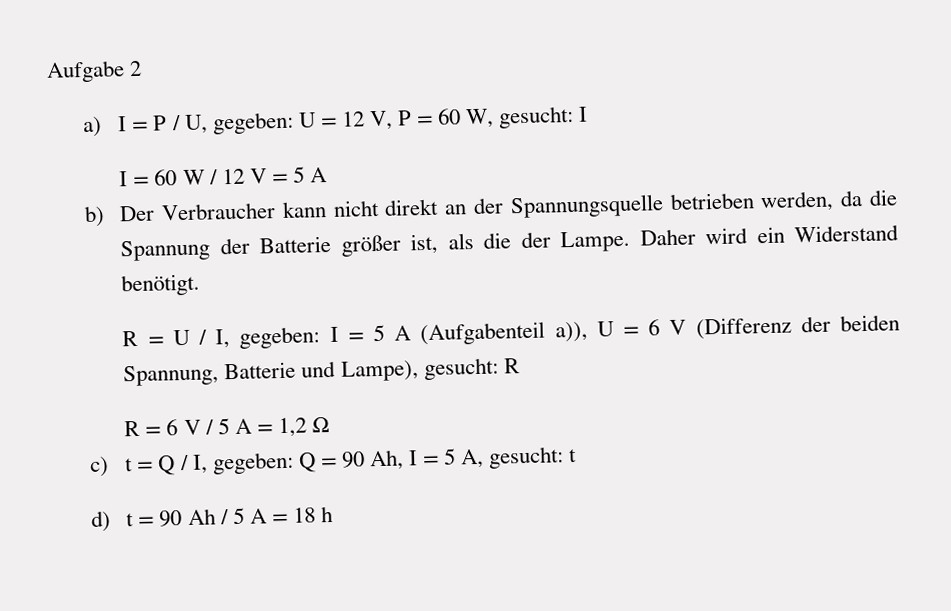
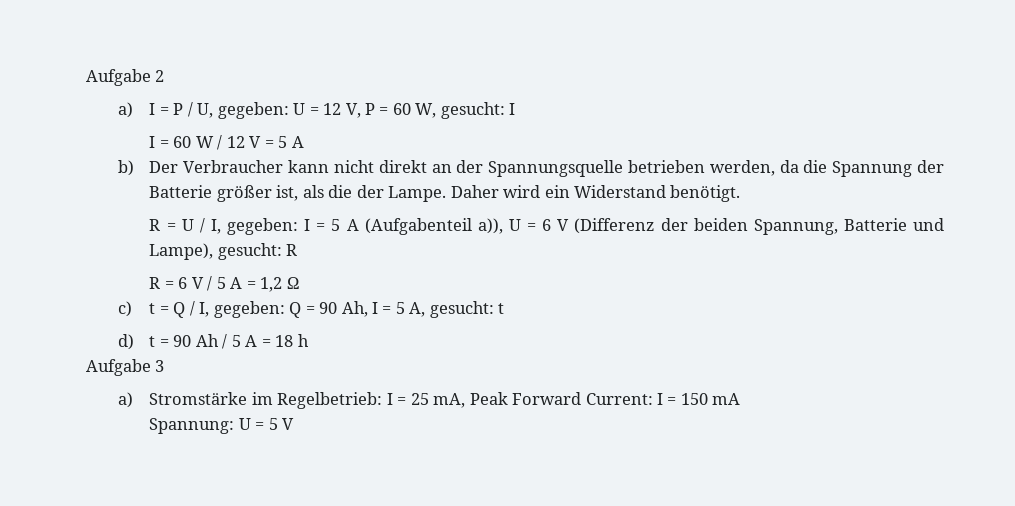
+ Aufgabe 3
+ a) Stromstärke im Regelbetrieb: I = 25 mA, Peak Forward Current: I = 150 mA
+ Spannung: U = 5 V

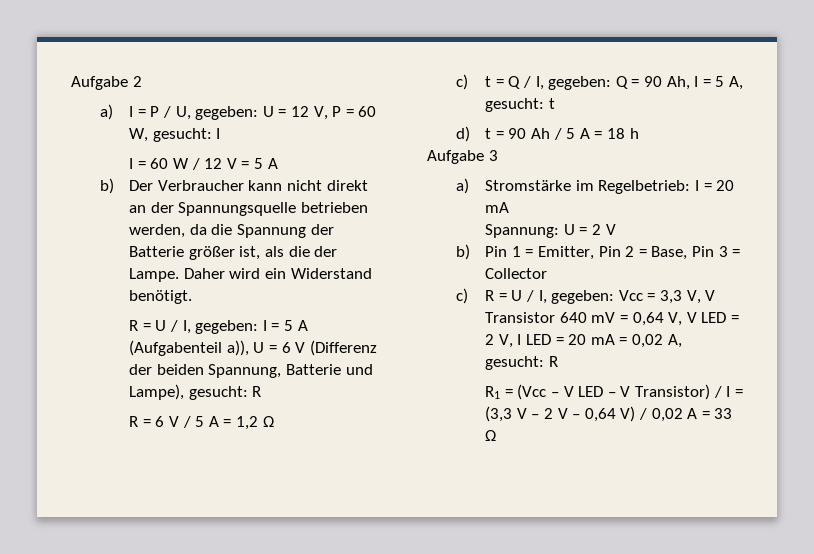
- a) Stromstärke im Regelbetrieb: I = 25 mA, Peak Forward Current: I = 150 mA
+ a) Stromstärke im Regelbetrieb: I = 20 mA
- Spannung: U = 5 V
+ Spannung: U = 2 V
+ b) Pin 1 = Emitter, Pin 2 = Base, Pin 3 = Collector
+ c) R = U / I, gegeben: Vcc = 3,3 V, V Transistor 640 mV = 0,64 V, V LED = 2 V, I LED = 20 mA = 0,02 A, gesucht: R
+ R1 = (Vcc – V LED – V Transistor) / I = (3,3 V – 2 V – 0,64 V) / 0,02 A = 33 Ω

